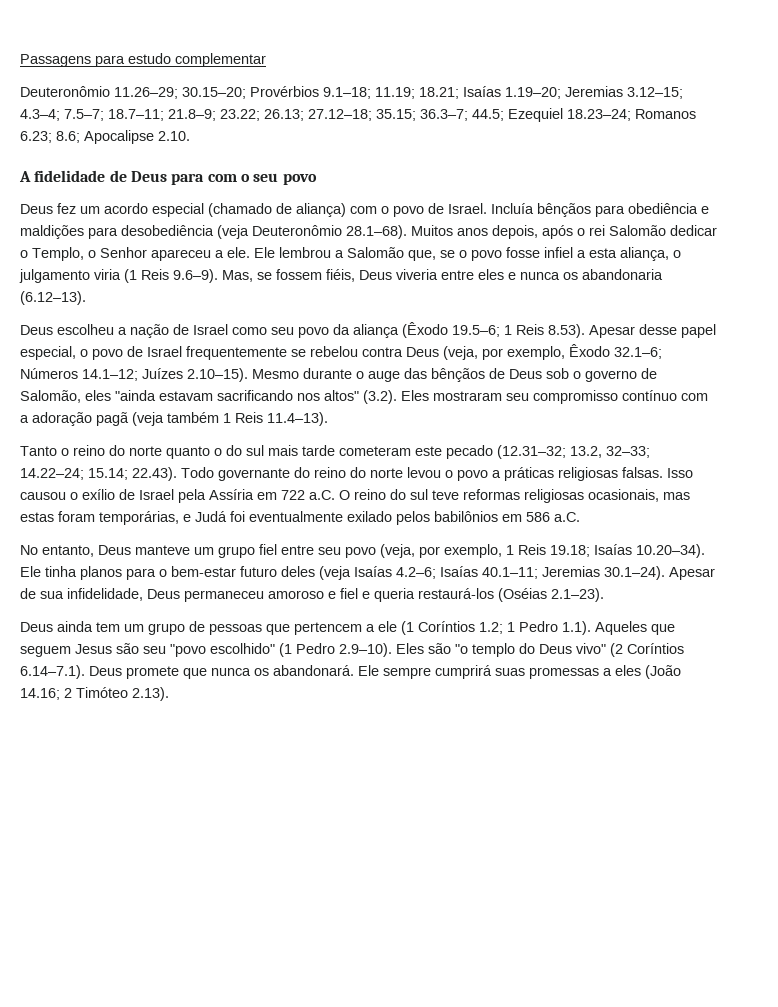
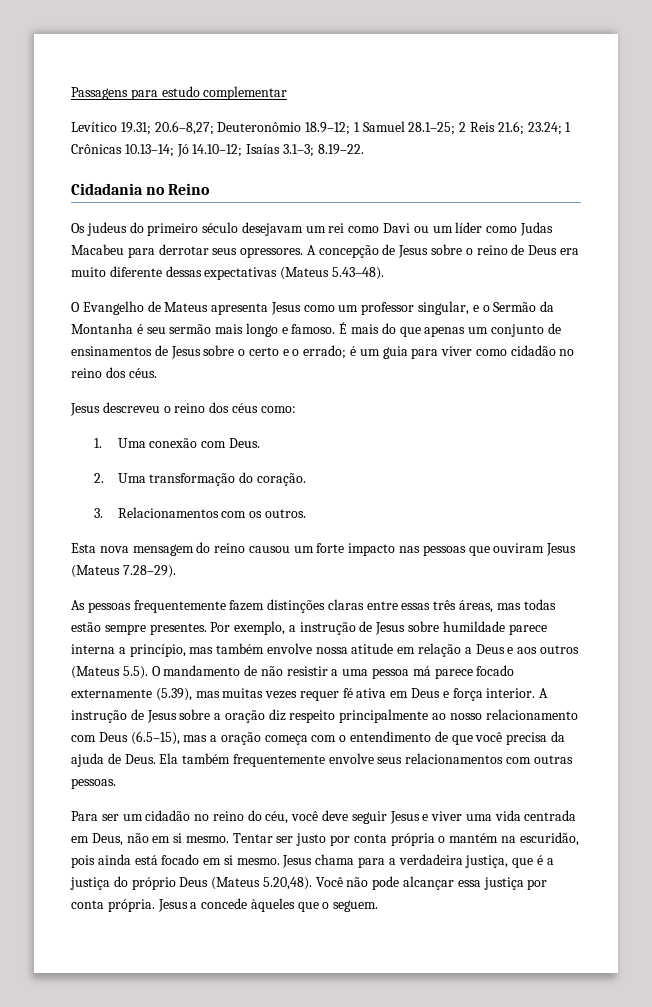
- Deuteronômio 11.26–29; 30.15–20; Provérbios 9.1–18; 11.19; 18.21; Isaías 1.19–20; Jeremias 3.12–15; 4.3–4; 7.5–7; 18.7–11; 21.8–9; 23.22; 26.13; 27.12–18; 35.15; 36.3–7; 44.5; Ezequiel 18.23–24; Romanos 6.23; 8.6; Apocalipse 2.10.
- A fidelidade de Deus para com o seu povo
- Deus fez um acordo especial (chamado de aliança) com o povo de Israel. Incluía bênçãos para obediência e maldições para desobediência (veja Deuteronômio 28.1–68). Muitos anos depois, após o rei Salomão dedicar o Templo, o Senhor apareceu a ele. Ele lembrou a Salomão que, se o povo fosse infiel a esta aliança, o julgamento viria (1 Reis 9.6–9). Mas, se fossem fiéis, Deus viveria entre eles e nunca os abandonaria (6.12–13).
- Deus escolheu a nação de Israel como seu povo da aliança (Êxodo 19.5–6; 1 Reis 8.53). Apesar desse papel especial, o povo de Israel frequentemente se rebelou contra Deus (veja, por exemplo, Êxodo 32.1–6; Números 14.1–12; Juízes 2.10–15). Mesmo durante o auge das bênçãos de Deus sob o governo de Salomão, eles "ainda estavam sacrificando nos altos" (3.2). Eles mostraram seu compromisso contínuo com a adoração pagã (veja também 1 Reis 11.4–13).
- Tanto o reino do norte quanto o do sul mais tarde cometeram este pecado (12.31–32; 13.2, 32–33; 14.22–24; 15.14; 22.43). Todo governante do reino do norte levou o povo a práticas religiosas falsas. Isso causou o exílio de Israel pela Assíria em 722 a.C. O reino do sul teve reformas religiosas ocasionais, mas estas foram temporárias, e Judá foi eventualmente exilado pelos babilônios em 586 a.C.
- No entanto, Deus manteve um grupo fiel entre seu povo (veja, por exemplo, 1 Reis 19.18; Isaías 10.20–34). Ele tinha planos para o bem-estar futuro deles (veja Isaías 4.2–6; Isaías 40.1–11; Jeremias 30.1–24). Apesar de sua infidelidade, Deus permaneceu amoroso e fiel e queria restaurá-los (Oséias 2.1–23).
- Deus ainda tem um grupo de pessoas que pertencem a ele (1 Coríntios 1.2; 1 Pedro 1.1). Aqueles que seguem Jesus são seu "povo escolhido" (1 Pedro 2.9–10). Eles são "o templo do Deus vivo" (2 Coríntios 6.14–7.1). Deus promete que nunca os abandonará. Ele sempre cumprirá suas promessas a eles (João 14.16; 2 Timóteo 2.13).
+ Levítico 19.31; 20.6–8,27; Deuteronômio 18.9–12; 1 Samuel 28.1–25; 2 Reis 21.6; 23.24; 1 Crônicas 10.13–14; Jó 14.10–12; Isaías 3.1–3; 8.19–22.
+ Cidadania no Reino
+ Os judeus do primeiro século desejavam um rei como Davi ou um líder como Judas Macabeu para derrotar seus opressores. A concepção de Jesus sobre o reino de Deus era muito diferente dessas expectativas (Mateus 5.43–48).
+ O Evangelho de Mateus apresenta Jesus como um professor singular, e o Sermão da Montanha é seu sermão mais longo e famoso. É mais do que apenas um conjunto de ensinamentos de Jesus sobre o certo e o errado; é um guia para viver como cidadão no reino dos céus.
+ Jesus descreveu o reino dos céus como:
+ 1. Uma conexão com Deus.
+ 2. Uma transformação do coração.
+ 3. Relacionamentos com os outros.
+ Esta nova mensagem do reino causou um forte impacto nas pessoas que ouviram Jesus (Mateus 7.28–29).
+ As pessoas frequentemente fazem distinções claras entre essas três áreas, mas todas estão sempre presentes. Por exemplo, a instrução de Jesus sobre humildade parece interna a princípio, mas também envolve nossa atitude em relação a Deus e aos outros (Mateus 5.5). O mandamento de não resistir a uma pessoa má parece focado externamente (5.39), mas muitas vezes requer fé ativa em Deus e força interior. A instrução de Jesus sobre a oração diz respeito principalmente ao nosso relacionamento com Deus (6.5–15), mas a oração começa com o entendimento de que você precisa da ajuda de Deus. Ela também frequentemente envolve seus relacionamentos com outras pessoas.
+ Para ser um cidadão no reino do céu, você deve seguir Jesus e viver uma vida centrada em Deus, não em si mesmo. Tentar ser justo por conta própria o mantém na escuridão, pois ainda está focado em si mesmo. Jesus chama para a verdadeira justiça, que é a justiça do próprio Deus (Mateus 5.20,48). Você não pode alcançar essa justiça por conta própria. Jesus a concede àqueles que o seguem.

